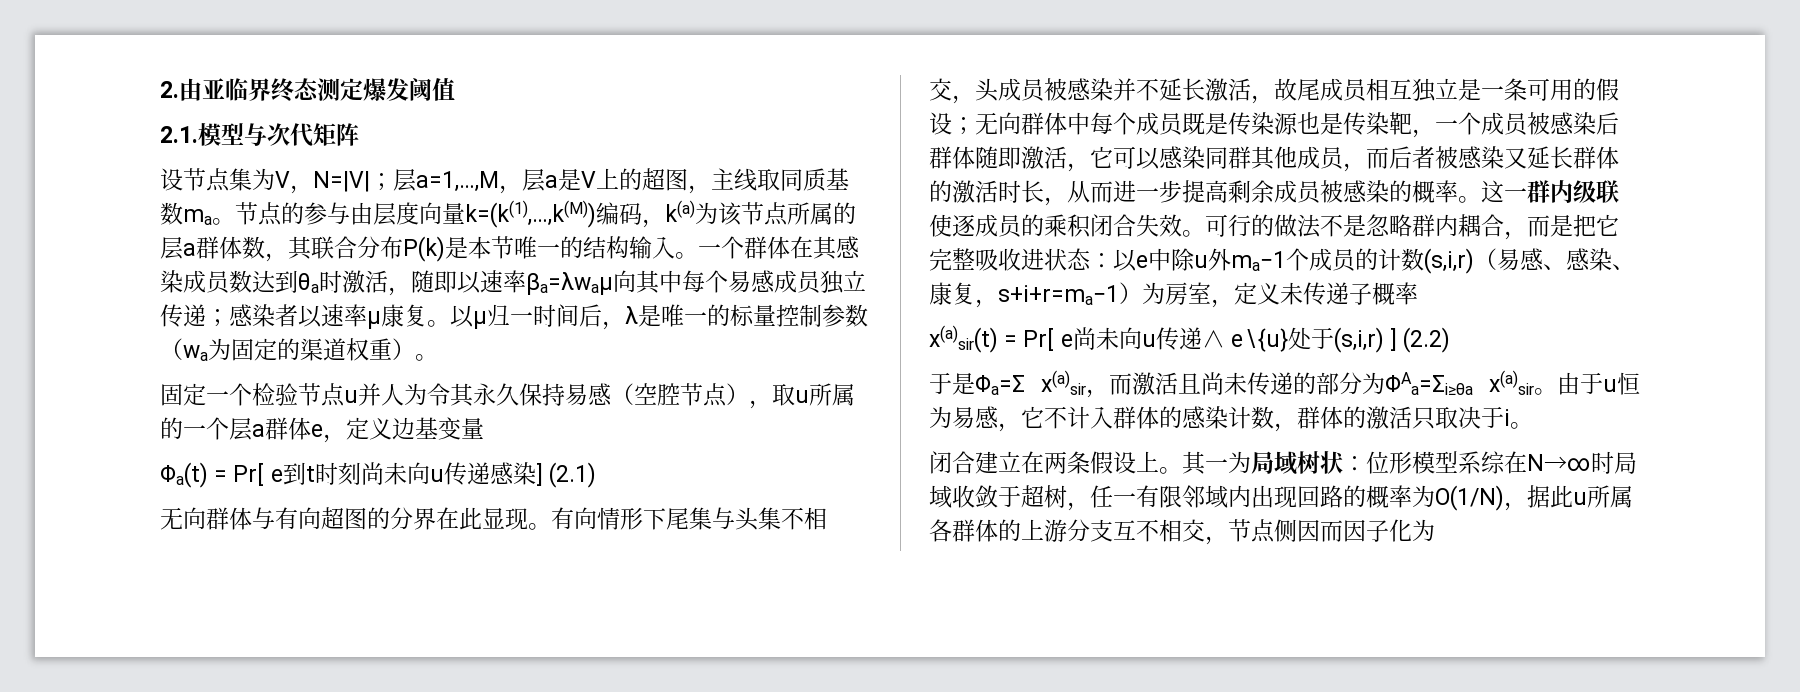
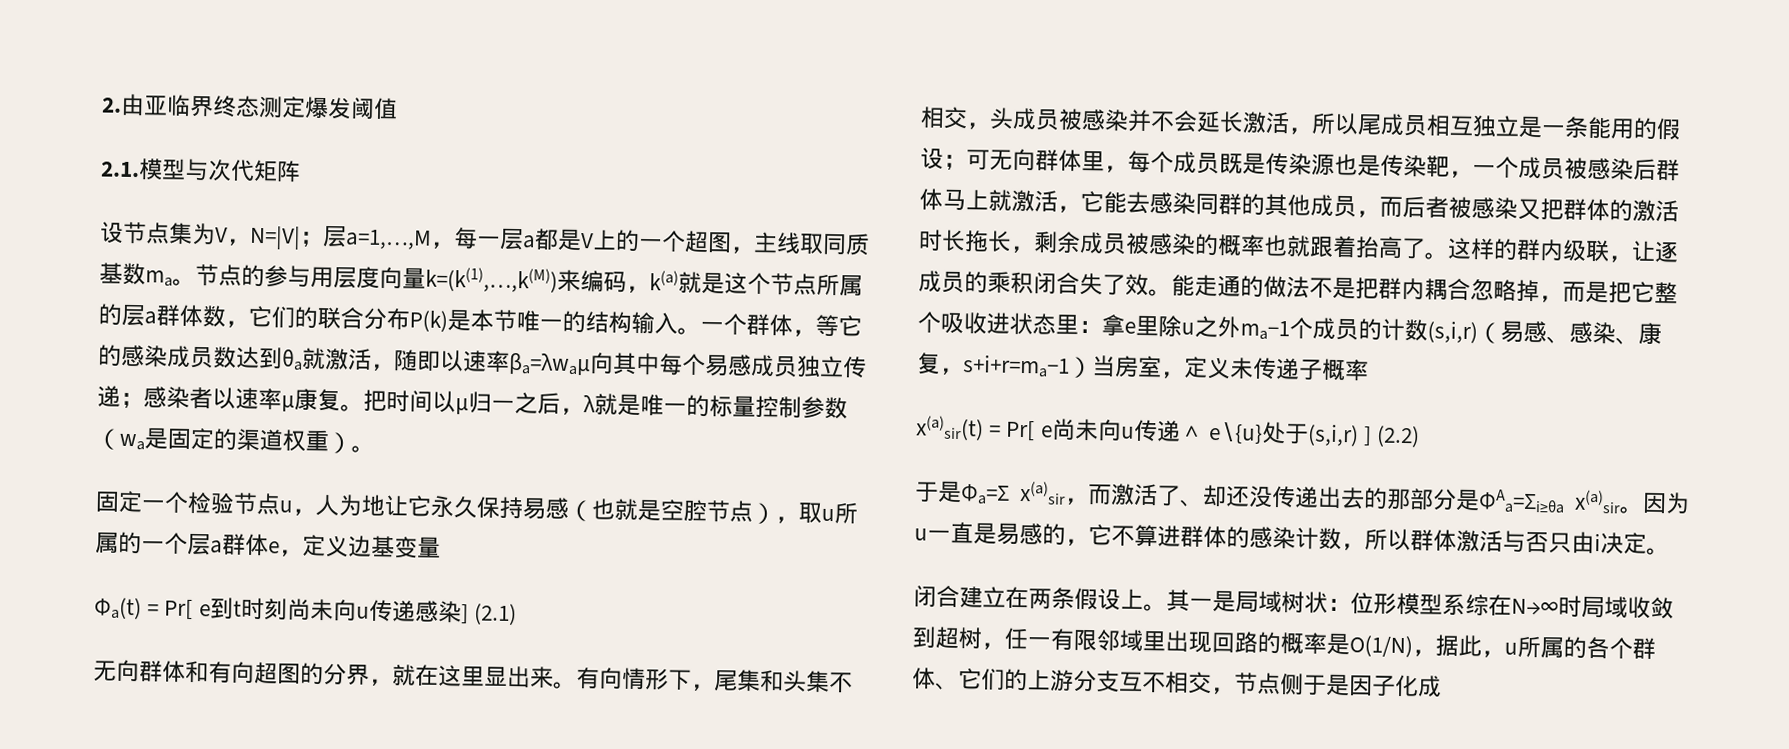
- 设节点集为V，N=|V|；层a=1,…,M，层a是V上的超图，主线取同质基数ma。
+ 设节点集为V，N=|V|；层a=1,…,M，每一层a都是V上的一个超图，主线取同质基数ma。
- 节点的参与由层度向量k=(k(1),…,k(M))编码，k(a)为该节点所属的层a群体数，其联合分布P(k)是本节唯一的结构输入。
+ 节点的参与用层度向量k=(k(1),…,k(M))来编码，k(a)就是这个节点所属的层a群体数，它们的联合分布P(k)是本节唯一的结构输入。
- 一个群体在其感染成员数达到θa时激活，随即以速率βa=λwaμ向其中每个易感成员独立传递；感染者以速率μ康复。
+ 一个群体，等它的感染成员数达到θa就激活，随即以速率βa=λwaμ向其中每个易感成员独立传递；感染者以速率μ康复。
- 以μ归一时间后，λ是唯一的标量控制参数（wa为固定的渠道权重）。
+ 把时间以μ归一之后，λ就是唯一的标量控制参数（wa是固定的渠道权重）。
- 固定一个检验节点u并人为令其永久保持易感（空腔节点），取u所属的一个层a群体e，定义边基变量
+ 固定一个检验节点u，人为地让它永久保持易感（也就是空腔节点），取u所属的一个层a群体e，定义边基变量
- 无向群体与有向超图的分界在此显现。
+ 无向群体和有向超图的分界，就在这里显出来。
- 有向情形下尾集与头集不相交，头成员被感染并不延长激活，故尾成员相互独立是一条可用的假设；
+ 有向情形下，尾集和头集不相交，头成员被感染并不会延长激活，所以尾成员相互独立是一条能用的假设；
- 无向群体中每个成员既是传染源也是传染靶，一个成员被感染后群体随即激活，它可以感染同群其他成员，而后者被感染又延长群体的激活时长，从而进一步提高剩余成员被感染的概率。这一群内级联使逐成员的乘积闭合失效。可行的做法不是忽略群内耦合，而是把它完整吸收进状态：以e中除u外ma−1个成员的计数(s,i,r)（易感、感染、康复，s+i+r=ma−1）为房室，定义未传递子概率
+ 可无向群体里，每个成员既是传染源也是传染靶，一个成员被感染后群体马上就激活，它能去感染同群的其他成员，而后者被感染又把群体的激活时长拖长，剩余成员被感染的概率也就跟着抬高了。这样的群内级联，让逐成员的乘积闭合失了效。能走通的做法不是把群内耦合忽略掉，而是把它整个吸收进状态里：拿e里除u之外ma−1个成员的计数(s,i,r)（易感、感染、康复，s+i+r=ma−1）当房室，定义未传递子概率
- 于是Φa=Σ x(a)sir，而激活且尚未传递的部分为ΦAa=Σi≥θa x(a)sir。由于u恒为易感，它不计入群体的感染计数，群体的激活只取决于i。
+ 于是Φa=Σ x(a)sir，而激活了、却还没传递出去的那部分是ΦAa=Σi≥θa x(a)sir。因为u一直是易感的，它不算进群体的感染计数，所以群体激活与否只由i决定。
- 其一为局域树状：位形模型系综在N→∞时局域收敛于超树，任一有限邻域内出现回路的概率为O(1/N)，据此u所属各群体的上游分支互不相交，节点侧因而因子化为
+ 其一是局域树状：位形模型系综在N→∞时局域收敛到超树，任一有限邻域里出现回路的概率是O(1/N)，据此，u所属的各个群体、它们的上游分支互不相交，节点侧于是因子化成

